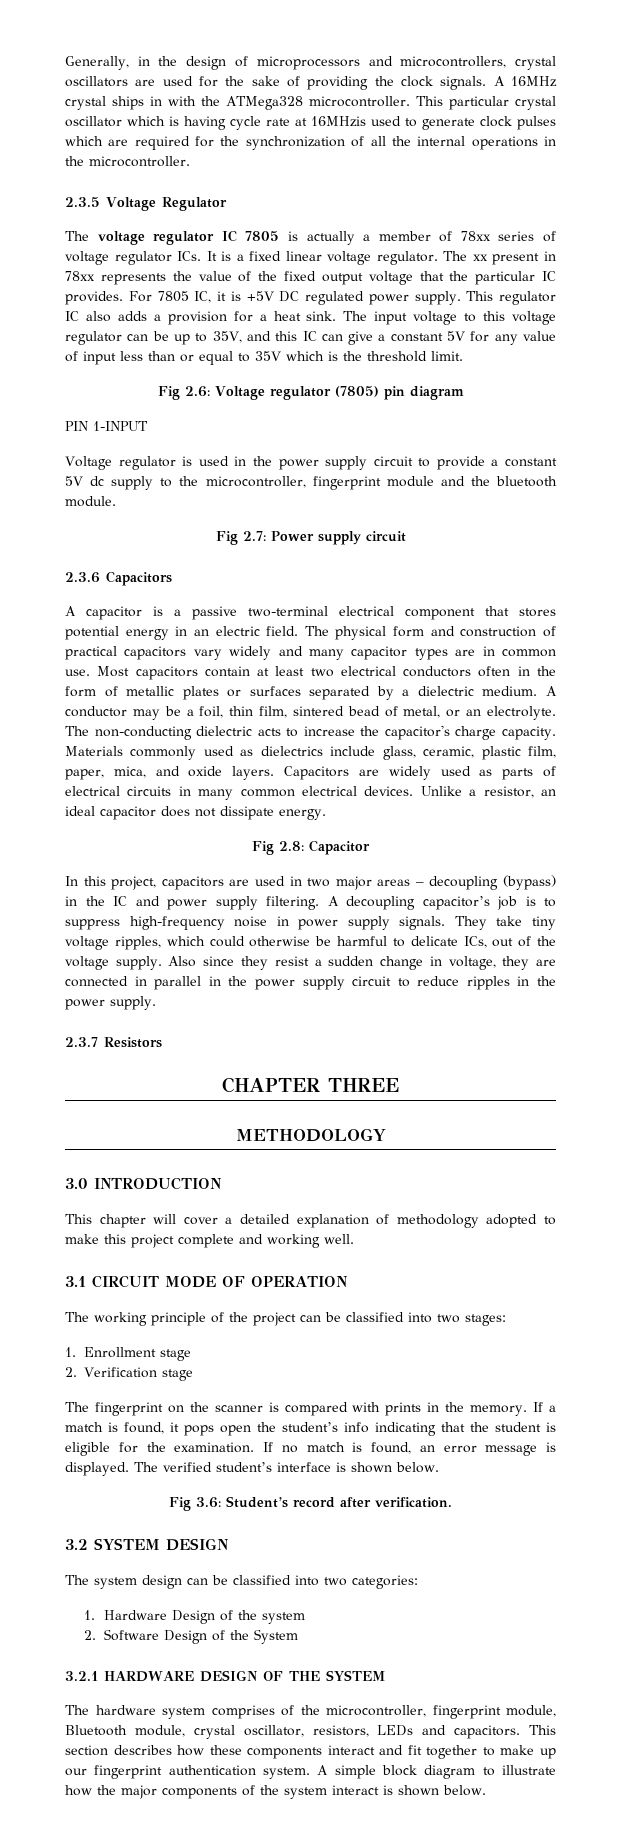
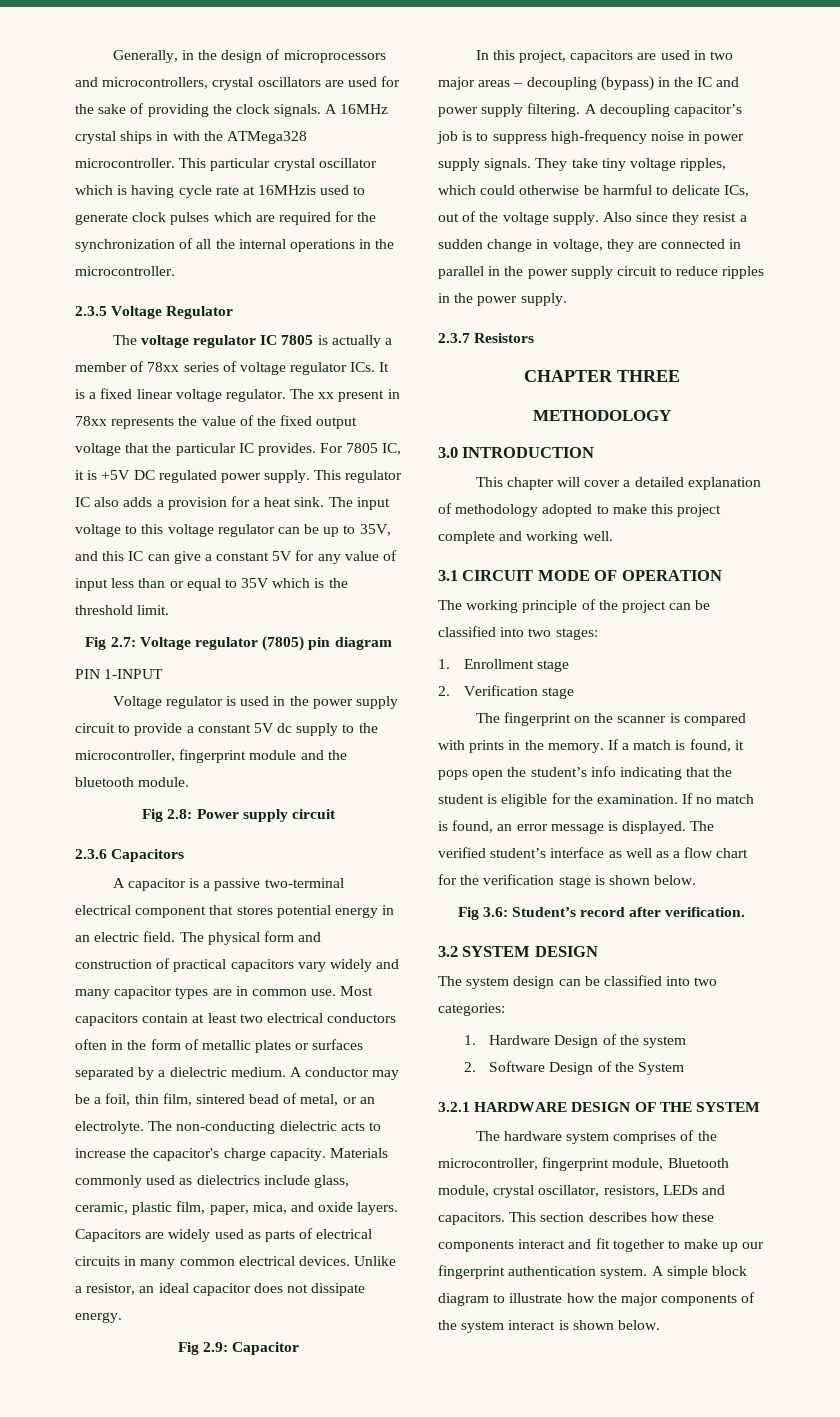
- Fig 2.6: Voltage regulator (7805) pin diagram
+ Fig 2.7: Voltage regulator (7805) pin diagram
- Fig 2.7: Power supply circuit
+ Fig 2.8: Power supply circuit
- Fig 2.8: Capacitor
+ Fig 2.9: Capacitor
- The verified student’s interface is shown below.
+ The verified student’s interface as well as a flow chart for the verification stage is shown below.

